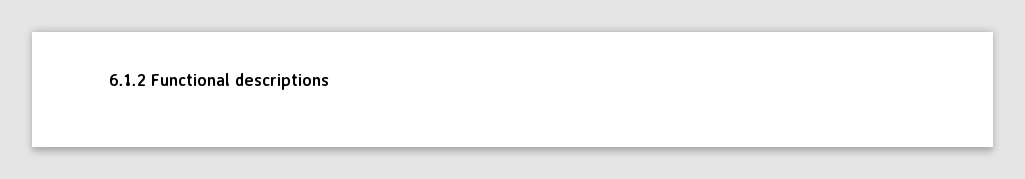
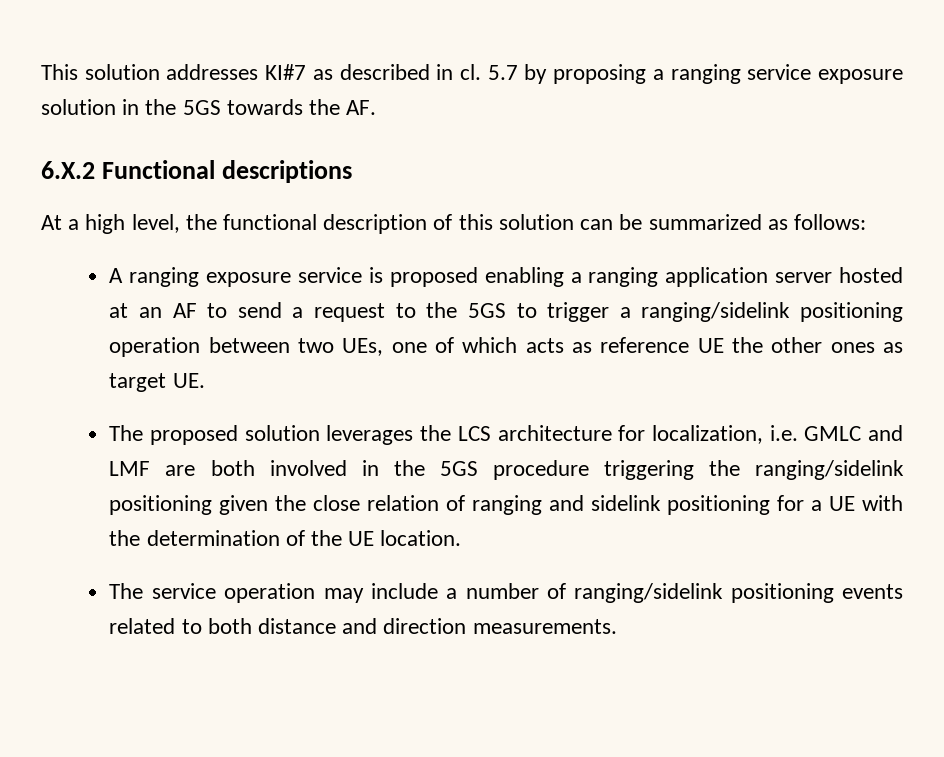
- 6.1.2 Functional descriptions
+ This solution addresses KI#7 as described in cl. 5.7 by proposing a ranging service exposure solution in the 5GS towards the AF.
+ 6.X.2 Functional descriptions
+ At a high level, the functional description of this solution can be summarized as follows:
+ A ranging exposure service is proposed enabling a ranging application server hosted at an AF to send a request to the 5GS to trigger a ranging/sidelink positioning operation between two UEs, one of which acts as reference UE the other ones as target UE.
+ The proposed solution leverages the LCS architecture for localization, i.e. GMLC and LMF are both involved in the 5GS procedure triggering the ranging/sidelink positioning given the close relation of ranging and sidelink positioning for a UE with the determination of the UE location.
+ The service operation may include a number of ranging/sidelink positioning events related to both distance and direction measurements.

